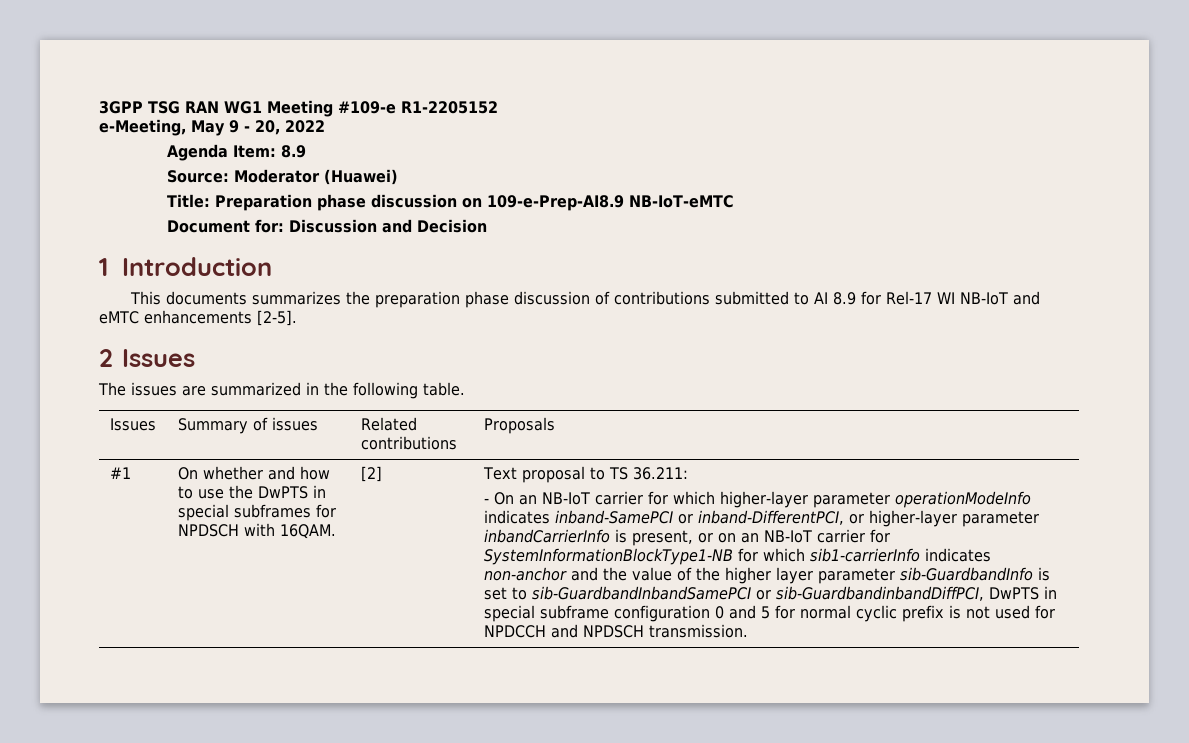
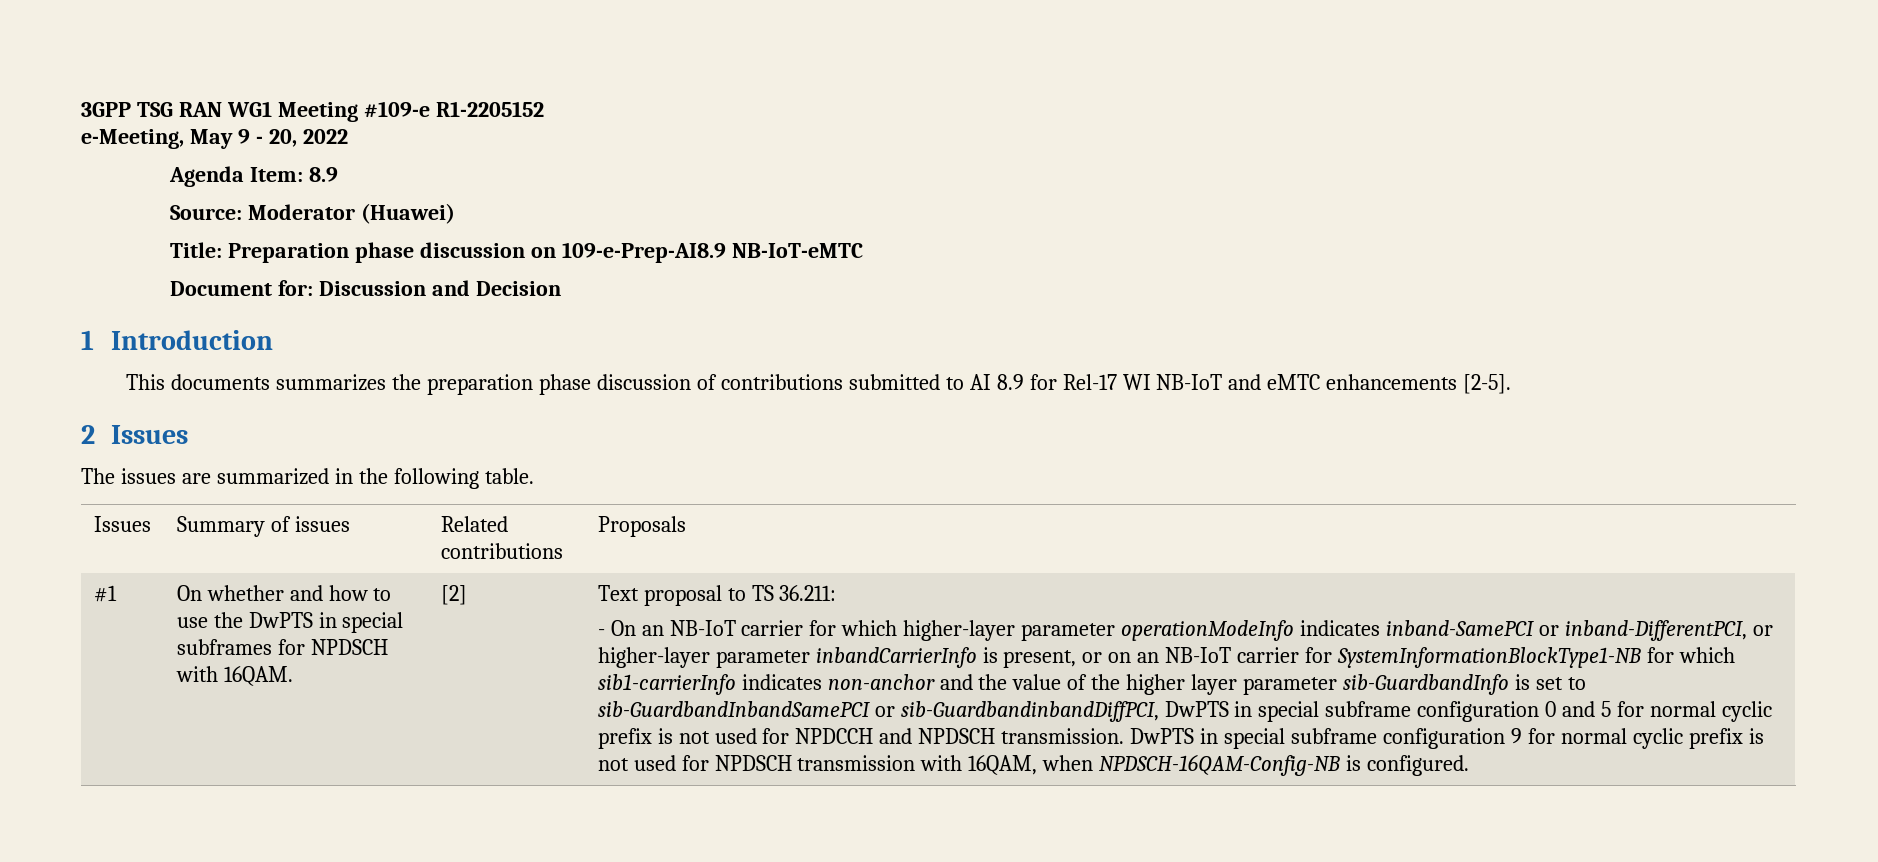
+ DwPTS in special subframe configuration 9 for normal cyclic prefix is not used for NPDSCH transmission with 16QAM, when NPDSCH-16QAM-Config-NB is configured.

